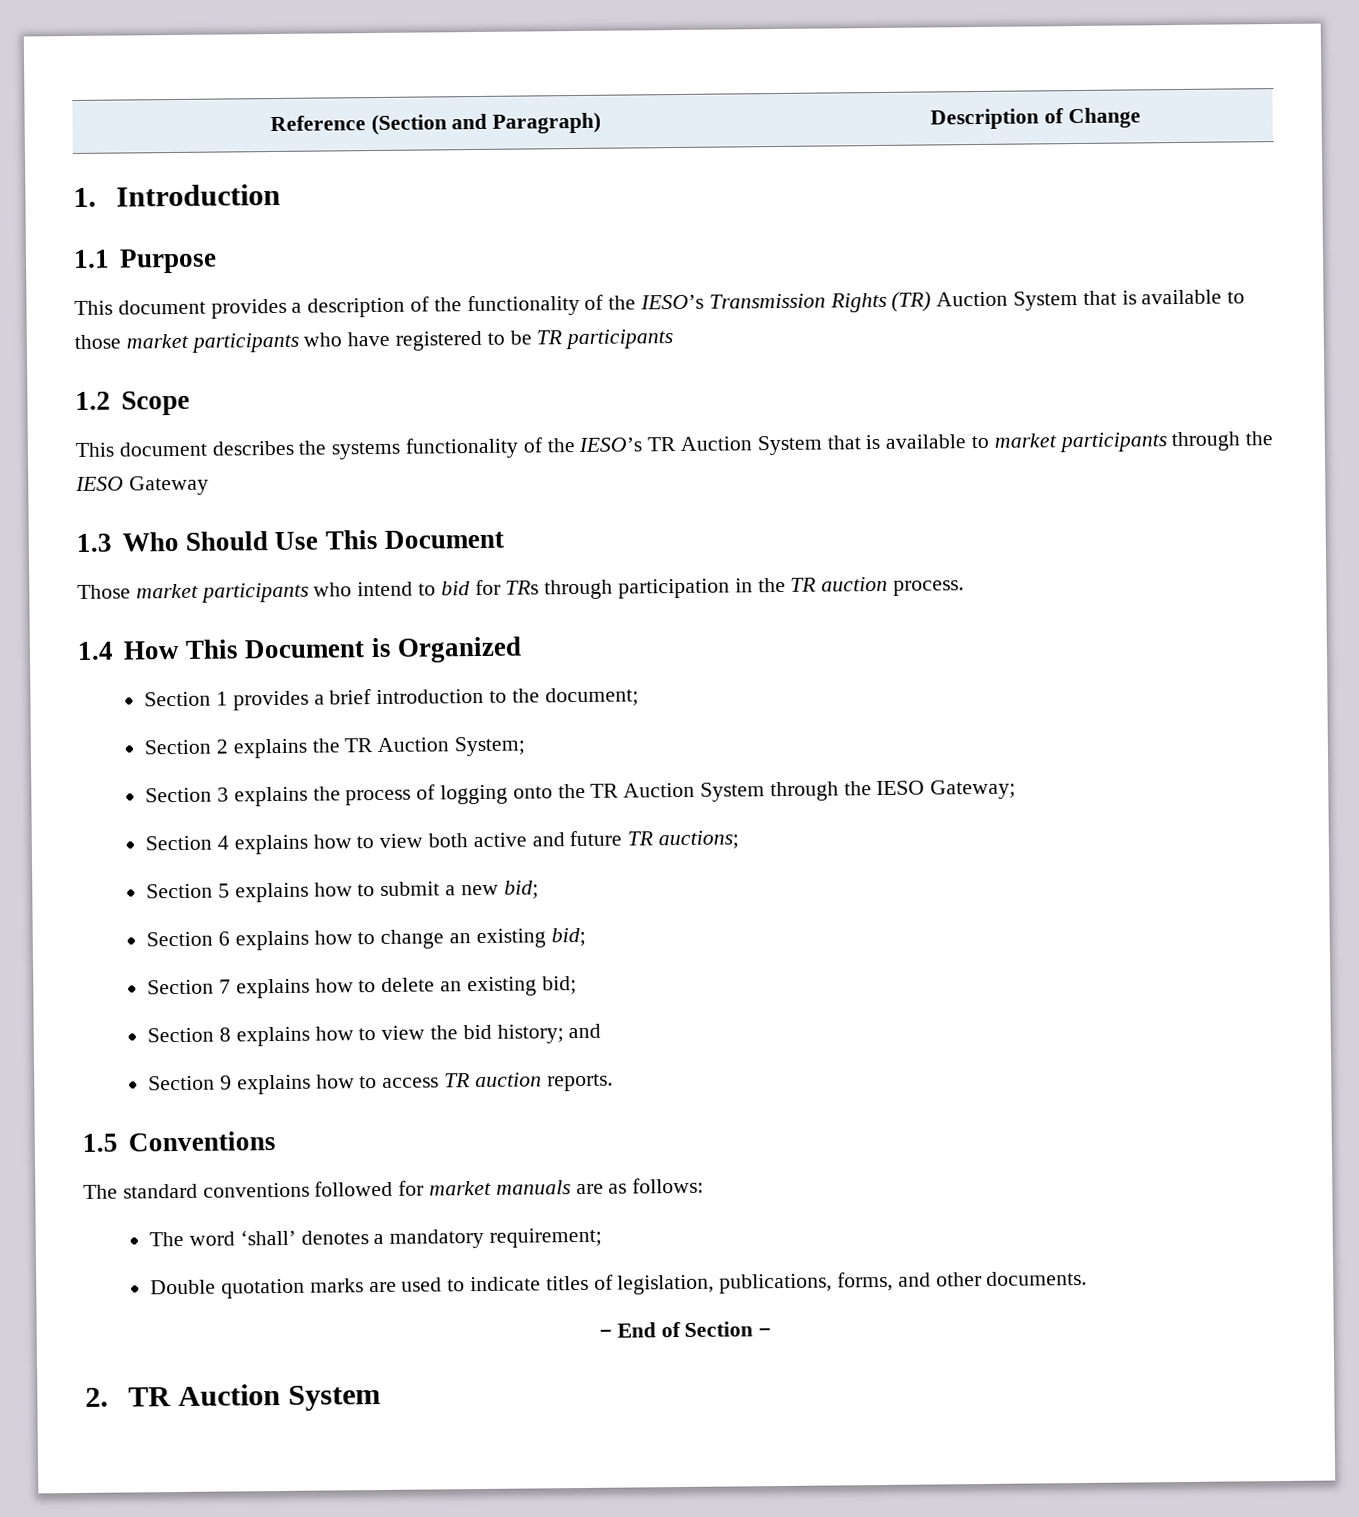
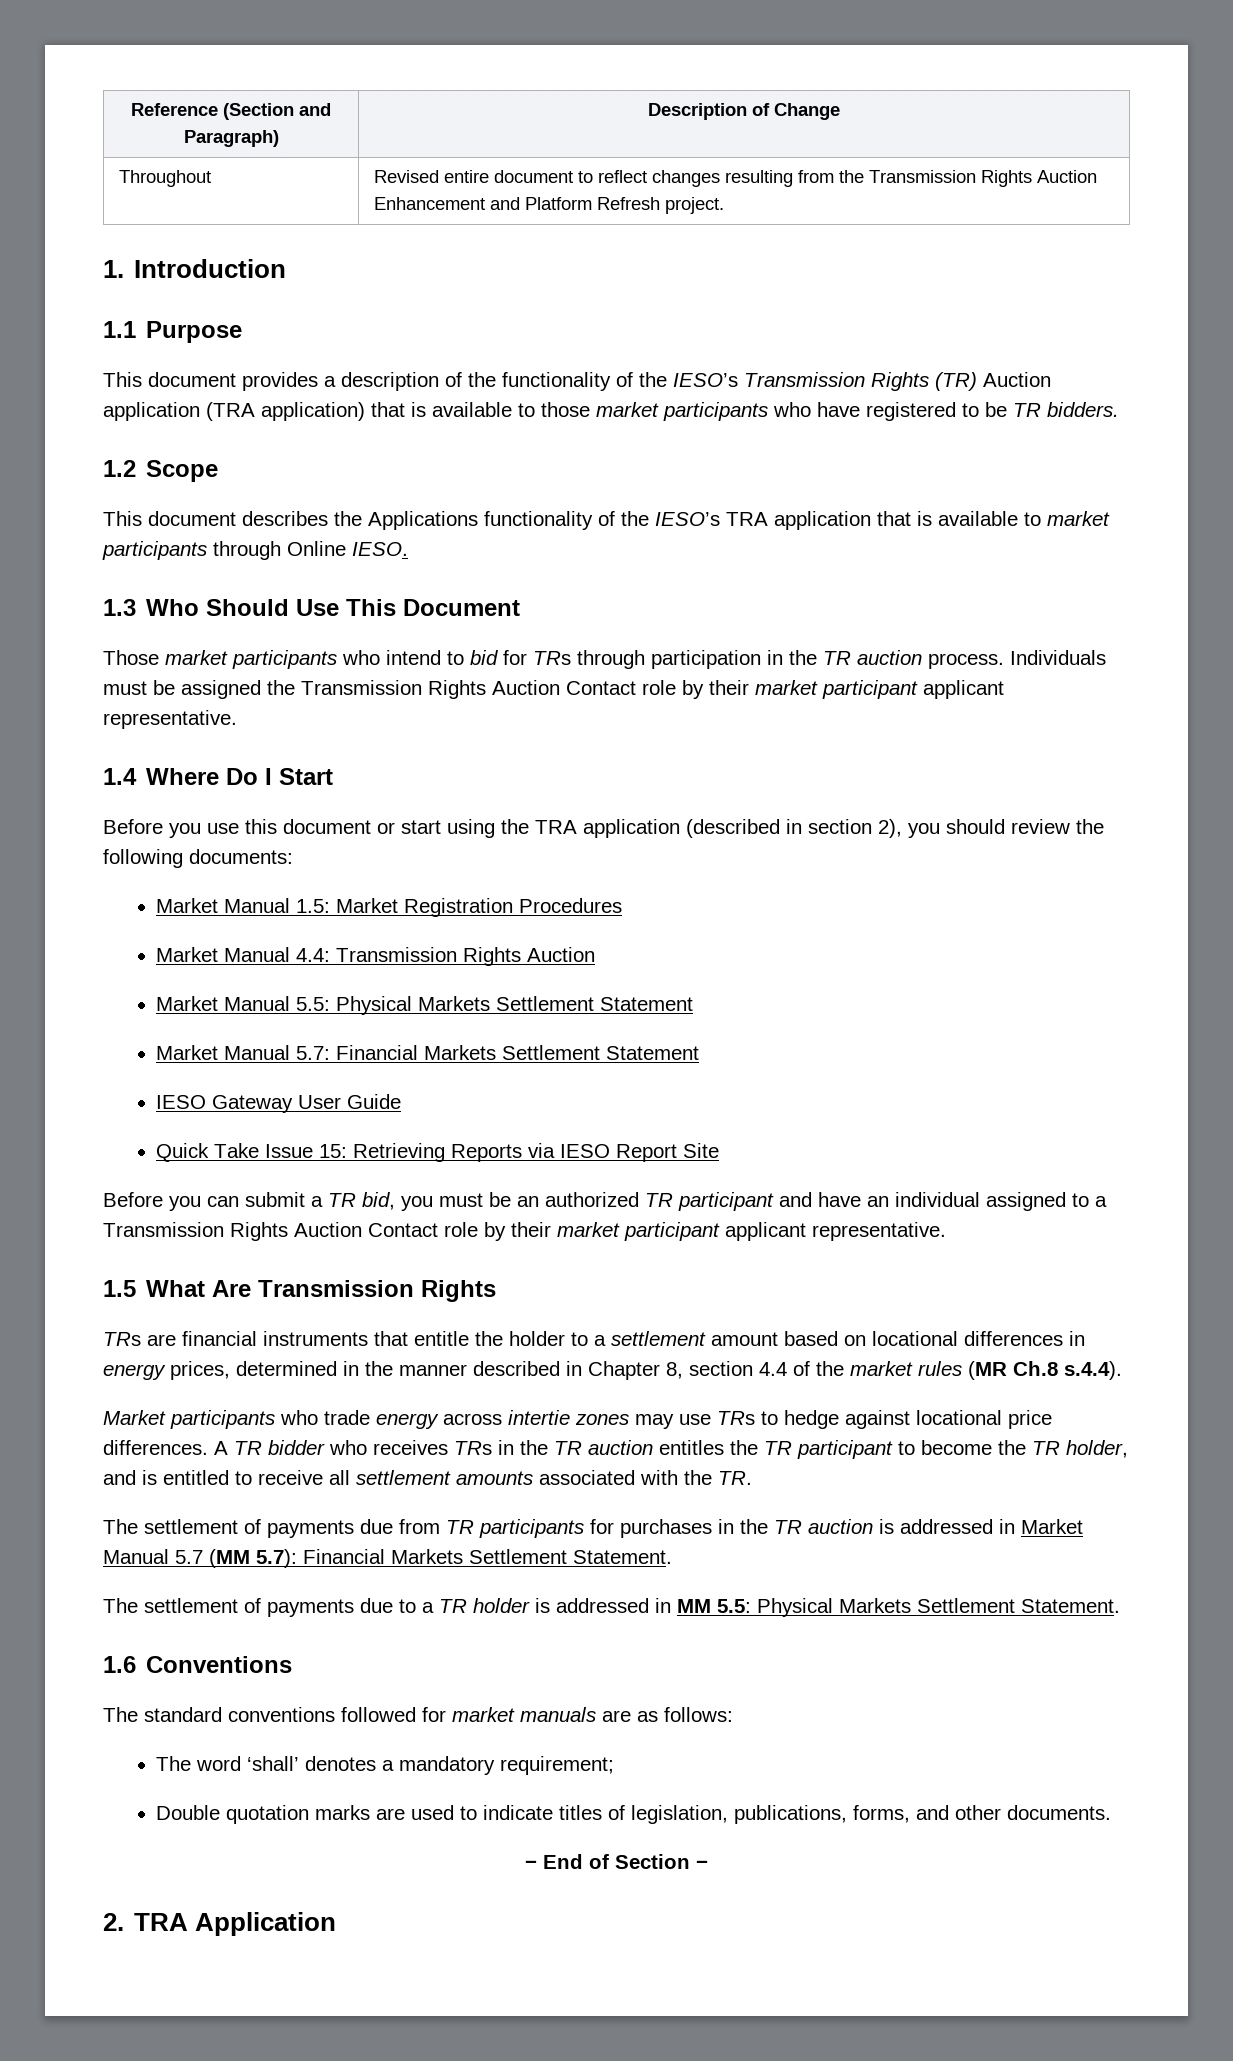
+ Throughout | Revised entire document to reflect changes resulting from the Transmission Rights Auction Enhancement and Platform Refresh project.
- This document provides a description of the functionality of the IESO’s Transmission Rights (TR) Auction System that is available to those market participants who have registered to be TR participants
+ This document provides a description of the functionality of the IESO’s Transmission Rights (TR) Auction application (TRA application) that is available to those market participants who have registered to be TR bidders.
- This document describes the systems functionality of the IESO’s TR Auction System that is available to market participants through the IESO Gateway
+ This document describes the Applications functionality of the IESO’s TRA application that is available to market participants through Online IESO.
- Those market participants who intend to bid for TRs through participation in the TR auction process.
- 1.4 How This Document is Organized
- Section 1 provides a brief introduction to the document;
- Section 2 explains the TR Auction System;
- Section 3 explains the process of logging onto the TR Auction System through the IESO Gateway;
- Section 4 explains how to view both active and future TR auctions;
- Section 5 explains how to submit a new bid;
- Section 6 explains how to change an existing bid;
- Section 7 explains how to delete an existing bid;
- Section 8 explains how to view the bid history; and
- Section 9 explains how to access TR auction reports.
- 1.5 Conventions
+ Those market participants who intend to bid for TRs through participation in the TR auction process. Individuals must be assigned the Transmission Rights Auction Contact role by their market participant applicant representative.
+ 1.4 Where Do I Start
+ Before you use this document or start using the TRA application (described in section 2), you should review the following documents:
+ Market Manual 1.5: Market Registration Procedures
+ Market Manual 4.4: Transmission Rights Auction
+ Market Manual 5.5: Physical Markets Settlement Statement
+ Market Manual 5.7: Financial Markets Settlement Statement
+ IESO Gateway User Guide
+ Quick Take Issue 15: Retrieving Reports via IESO Report Site
+ Before you can submit a TR bid, you must be an authorized TR participant and have an individual assigned to a Transmission Rights Auction Contact role by their market participant applicant representative.
+ 1.5 What Are Transmission Rights
+ TRs are financial instruments that entitle the holder to a settlement amount based on locational differences in energy prices, determined in the manner described in Chapter 8, section 4.4 of the market rules (MR Ch.8 s.4.4).
+ Market participants who trade energy across intertie zones may use TRs to hedge against locational price differences. A TR bidder who receives TRs in the TR auction entitles the TR participant to become the TR holder, and is entitled to receive all settlement amounts associated with the TR.
+ The settlement of payments due from TR participants for purchases in the TR auction is addressed in Market Manual 5.7 (MM 5.7): Financial Markets Settlement Statement.
+ The settlement of payments due to a TR holder is addressed in MM 5.5: Physical Markets Settlement Statement.
+ 1.6 Conventions
- 2. TR Auction System
+ 2. TRA Application

